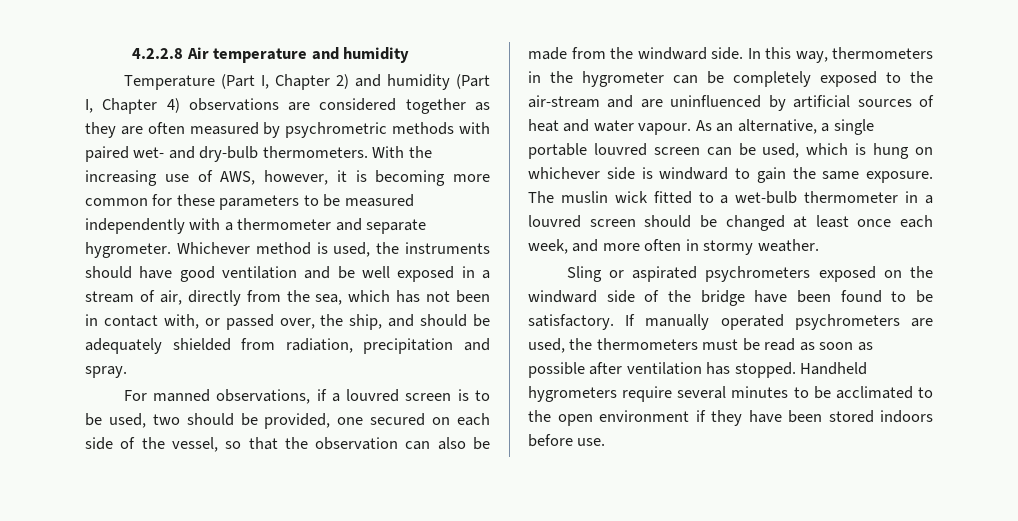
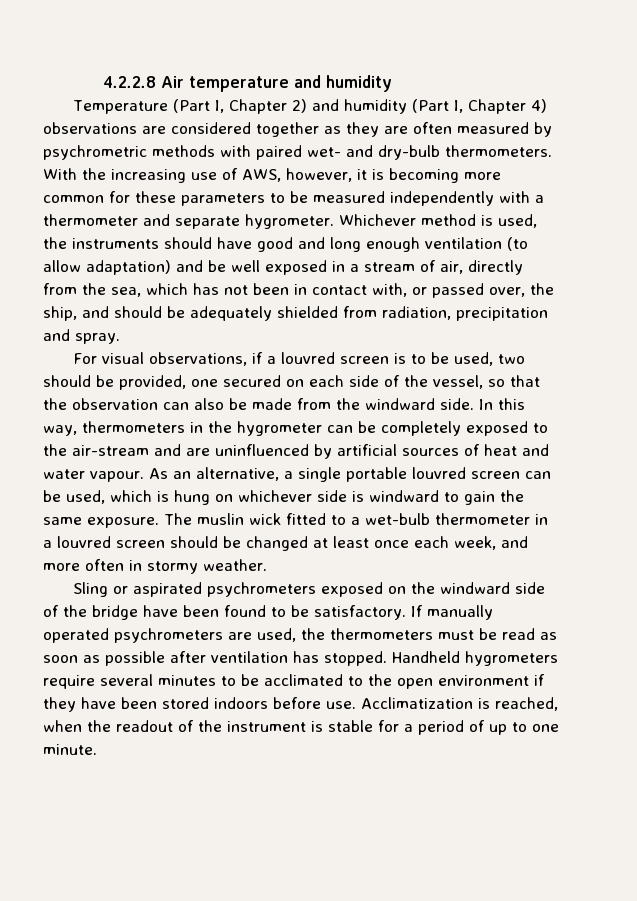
- Whichever method is used, the instruments should have good ventilation and be well exposed in a stream of air, directly from the sea, which has not been in contact with, or passed over, the ship, and should be adequately shielded from radiation, precipitation and spray.
+ Whichever method is used, the instruments should have good and long enough ventilation (to allow adaptation) and be well exposed in a stream of air, directly from the sea, which has not been in contact with, or passed over, the ship, and should be adequately shielded from radiation, precipitation and spray.
- For manned observations, if a louvred screen is to be used, two should be provided, one secured on each side of the vessel, so that the observation can also be made from the windward side.
+ For visual observations, if a louvred screen is to be used, two should be provided, one secured on each side of the vessel, so that the observation can also be made from the windward side.
+ Acclimatization is reached, when the readout of the instrument is stable for a period of up to one minute.

